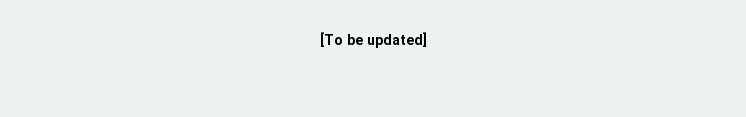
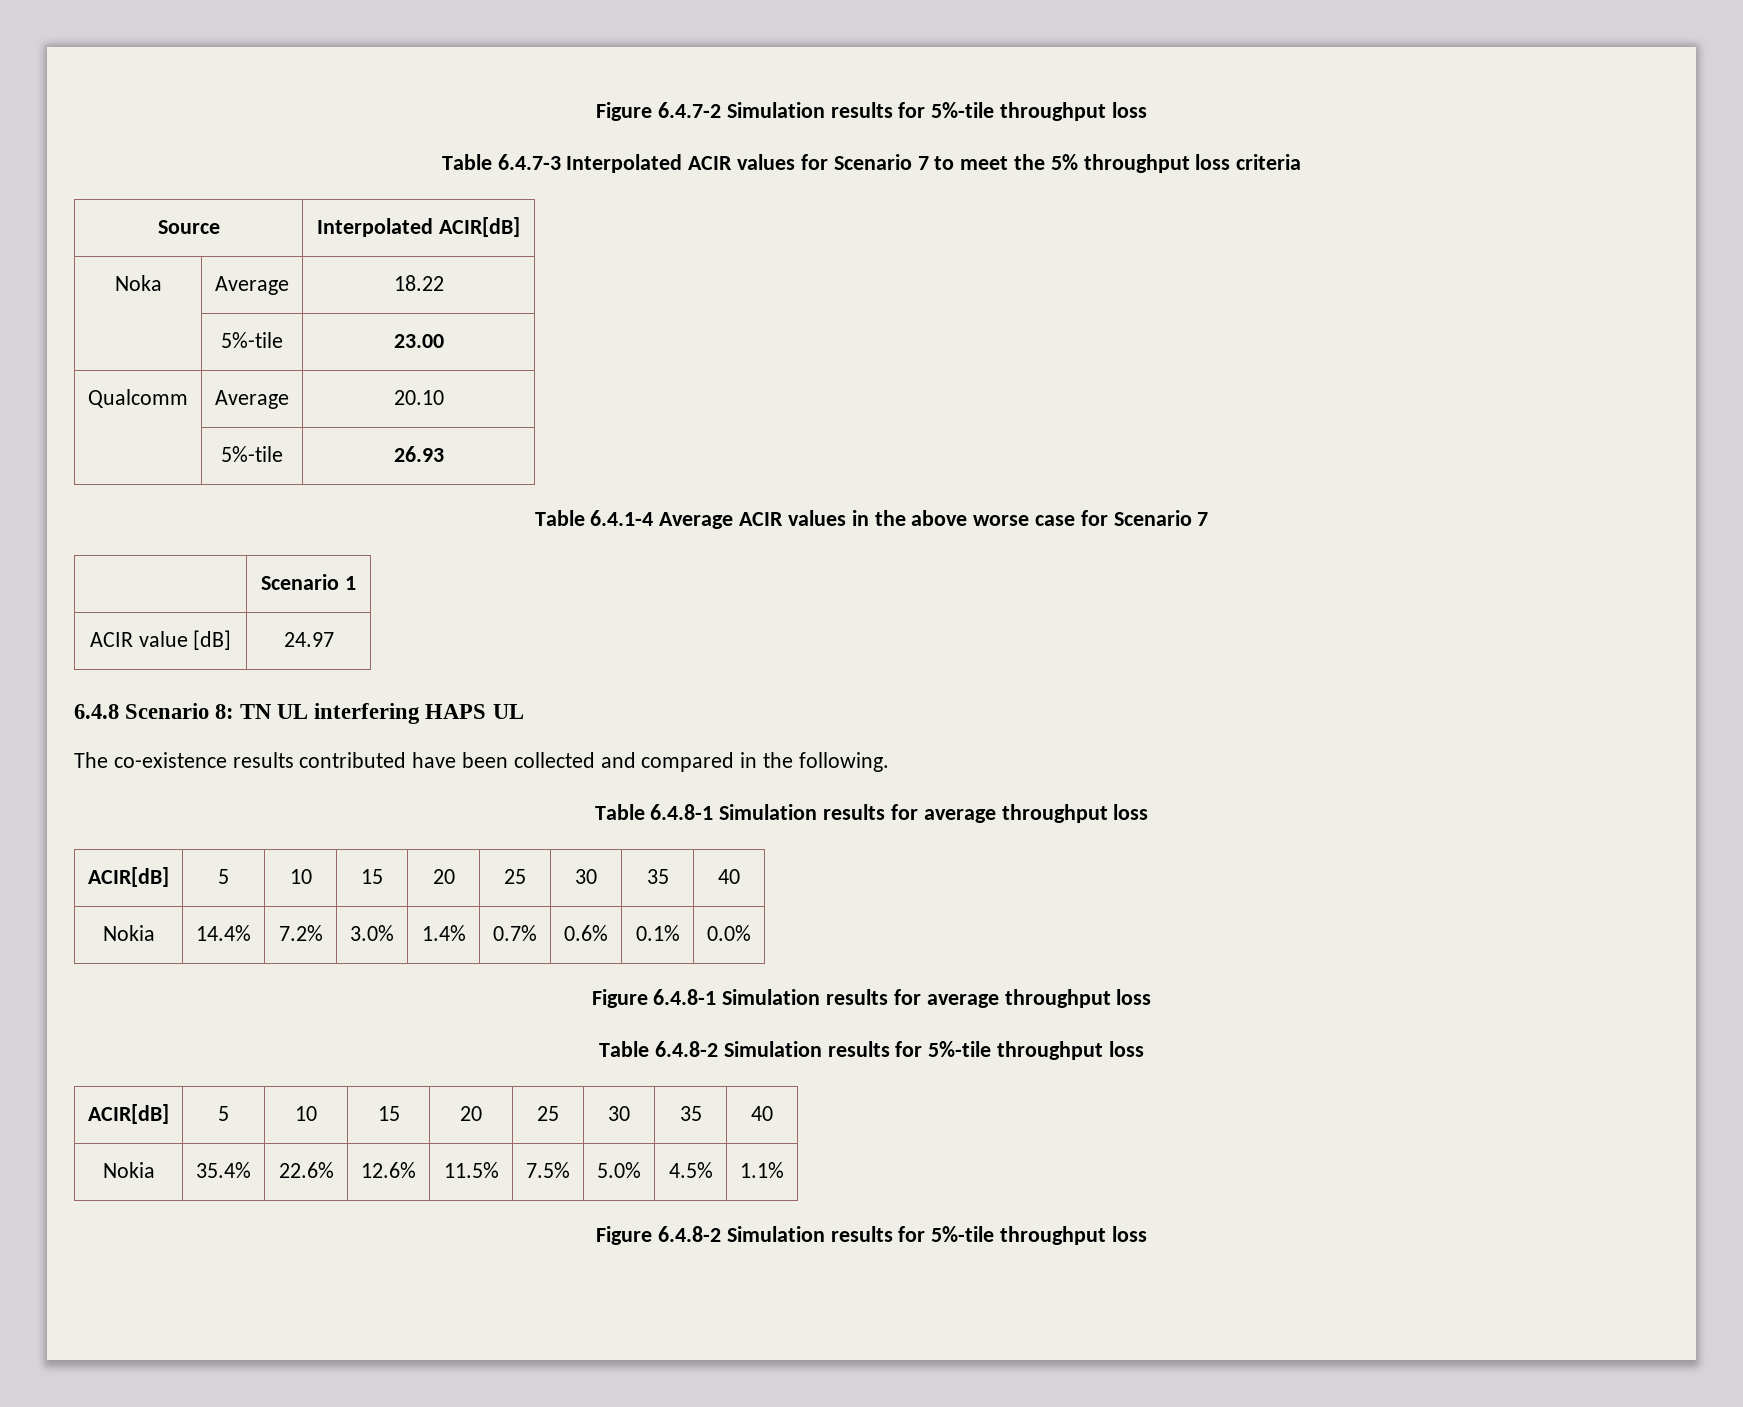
- [To be updated]
+ Figure 6.4.7-2 Simulation results for 5%-tile throughput loss
+ Table 6.4.7-3 Interpolated ACIR values for Scenario 7 to meet the 5% throughput loss criteria
+ Source | Interpolated ACIR[dB]
+ Noka | Average | 18.22
+ | 5%-tile | 23.00
+ Qualcomm | Average | 20.10
+ | 5%-tile | 26.93
+ Table 6.4.1-4 Average ACIR values in the above worse case for Scenario 7
+ | Scenario 1
+ ACIR value [dB] | 24.97
+ 6.4.8 Scenario 8: TN UL interfering HAPS UL
+ The co-existence results contributed have been collected and compared in the following.
+ Table 6.4.8-1 Simulation results for average throughput loss
+ ACIR[dB] | 5 | 10 | 15 | 20 | 25 | 30 | 35 | 40
+ Nokia | 14.4% | 7.2% | 3.0% | 1.4% | 0.7% | 0.6% | 0.1% | 0.0%
+ Figure 6.4.8-1 Simulation results for average throughput loss
+ Table 6.4.8-2 Simulation results for 5%-tile throughput loss
+ ACIR[dB] | 5 | 10 | 15 | 20 | 25 | 30 | 35 | 40
+ Nokia | 35.4% | 22.6% | 12.6% | 11.5% | 7.5% | 5.0% | 4.5% | 1.1%
+ Figure 6.4.8-2 Simulation results for 5%-tile throughput loss

